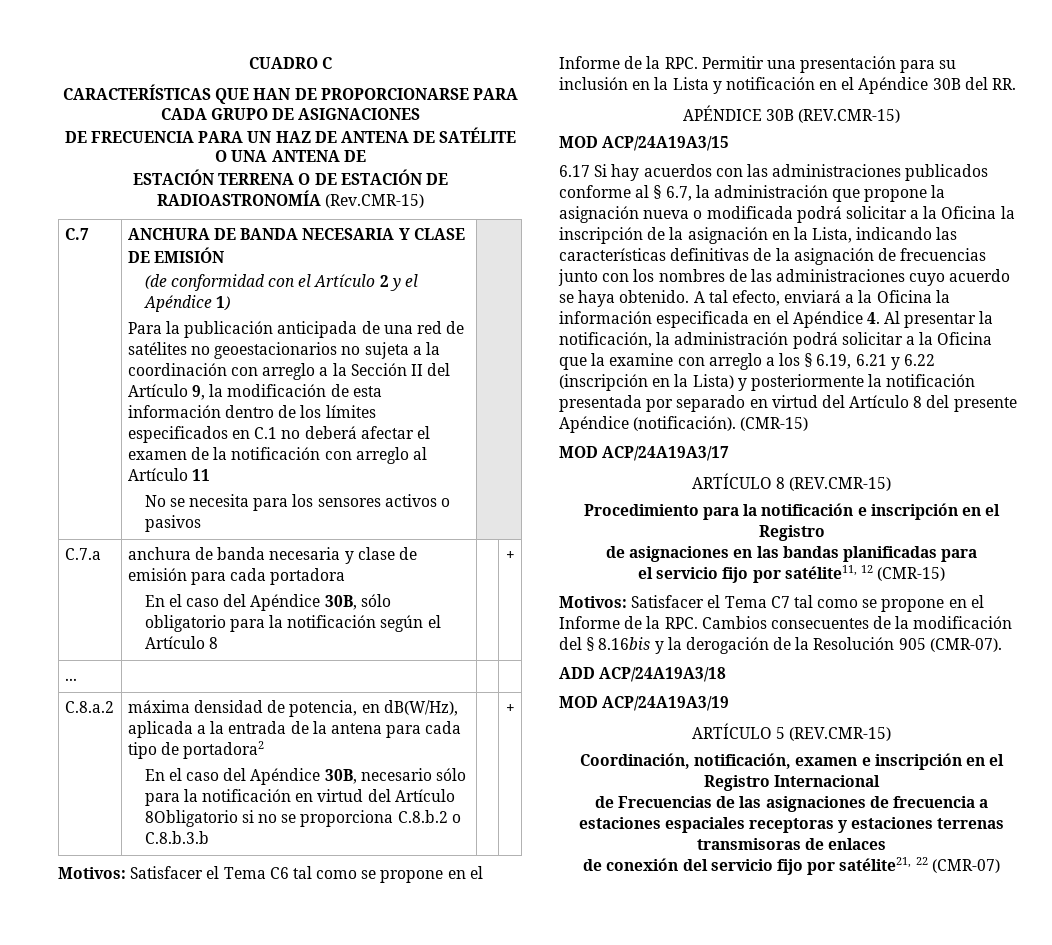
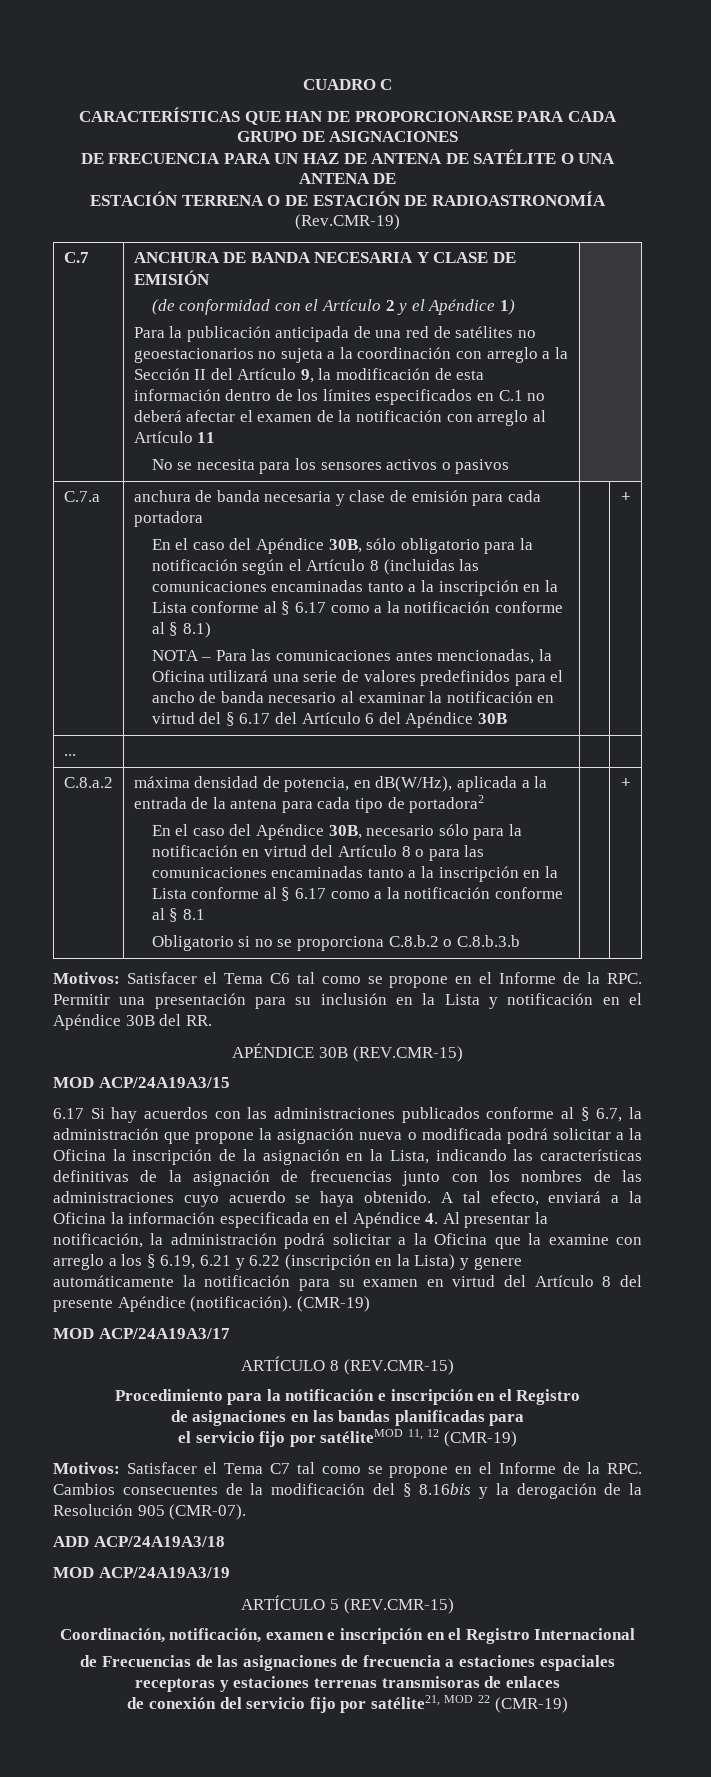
- ESTACIÓN TERRENA O DE ESTACIÓN DE RADIOASTRONOMÍA (Rev.CMR-15)
+ ESTACIÓN TERRENA O DE ESTACIÓN DE RADIOASTRONOMÍA (Rev.CMR-19)
- En el caso del Apéndice 30B, sólo obligatorio para la notificación según el Artículo 8
+ En el caso del Apéndice 30B, sólo obligatorio para la notificación según el Artículo 8 (incluidas las comunicaciones encaminadas tanto a la inscripción en la Lista conforme al § 6.17 como a la notificación conforme al § 8.1)
+ NOTA – Para las comunicaciones antes mencionadas, la Oficina utilizará una serie de valores predefinidos para el ancho de banda necesario al examinar la notificación en virtud del § 6.17 del Artículo 6 del Apéndice 30B
- En el caso del Apéndice 30B, necesario sólo para la notificación en virtud del Artículo 8Obligatorio si no se proporciona C.8.b.2 o C.8.b.3.b
+ En el caso del Apéndice 30B, necesario sólo para la notificación en virtud del Artículo 8 o para las comunicaciones encaminadas tanto a la inscripción en la Lista conforme al § 6.17 como a la notificación conforme al § 8.1
+ Obligatorio si no se proporciona C.8.b.2 o C.8.b.3.b
- A tal efecto, enviará a la Oficina la información especificada en el Apéndice 4. Al presentar la notificación, la administración podrá solicitar a la Oficina que la examine con arreglo a los § 6.19, 6.21 y 6.22 (inscripción en la Lista) y posteriormente la notificación presentada por separado en virtud del Artículo 8 del presente Apéndice (notificación). (CMR-15)
+ A tal efecto, enviará a la Oficina la información especificada en el Apéndice 4. Al presentar la notificación, la administración podrá solicitar a la Oficina que la examine con arreglo a los § 6.19, 6.21 y 6.22 (inscripción en la Lista) y genere automáticamente la notificación para su examen en virtud del Artículo 8 del presente Apéndice (notificación). (CMR-19)
- el servicio fijo por satélite11, 12 (CMR-15)
+ el servicio fijo por satéliteMOD 11, 12 (CMR-19)
- de conexión del servicio fijo por satélite21, 22 (CMR-07)
+ de conexión del servicio fijo por satélite21, MOD 22 (CMR-19)

